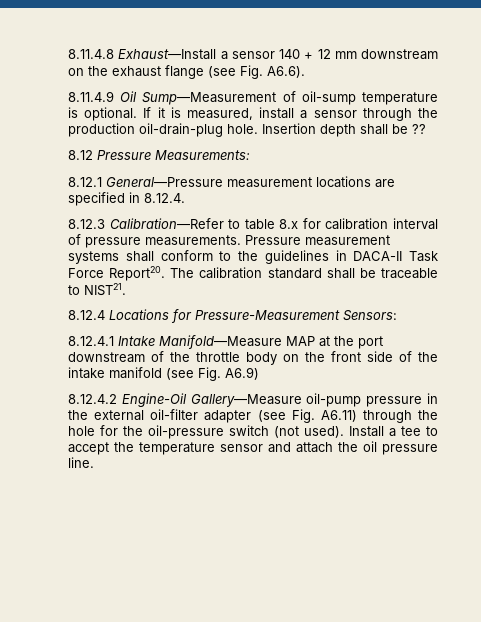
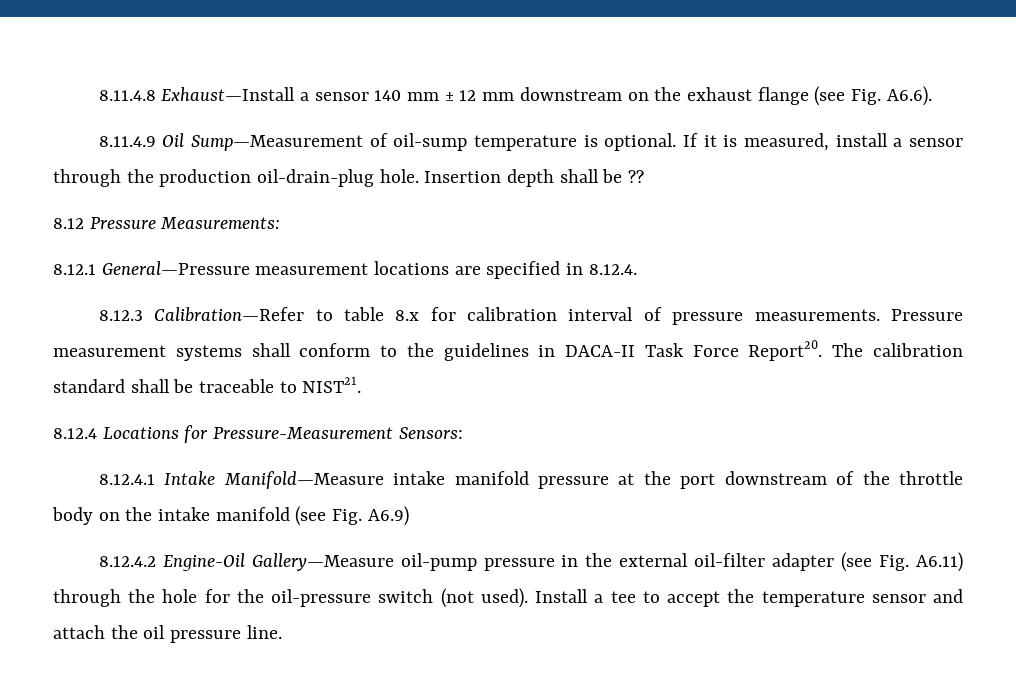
- 8.11.4.8 Exhaust—Install a sensor 140 + 12 mm downstream on the exhaust flange (see Fig. A6.6).
+ 8.11.4.8 Exhaust—Install a sensor 140 mm ± 12 mm downstream on the exhaust flange (see Fig. A6.6).
- 8.12.4.1 Intake Manifold—Measure MAP at the port downstream of the throttle body on the front side of the intake manifold (see Fig. A6.9)
+ 8.12.4.1 Intake Manifold—Measure intake manifold pressure at the port downstream of the throttle body on the intake manifold (see Fig. A6.9)

